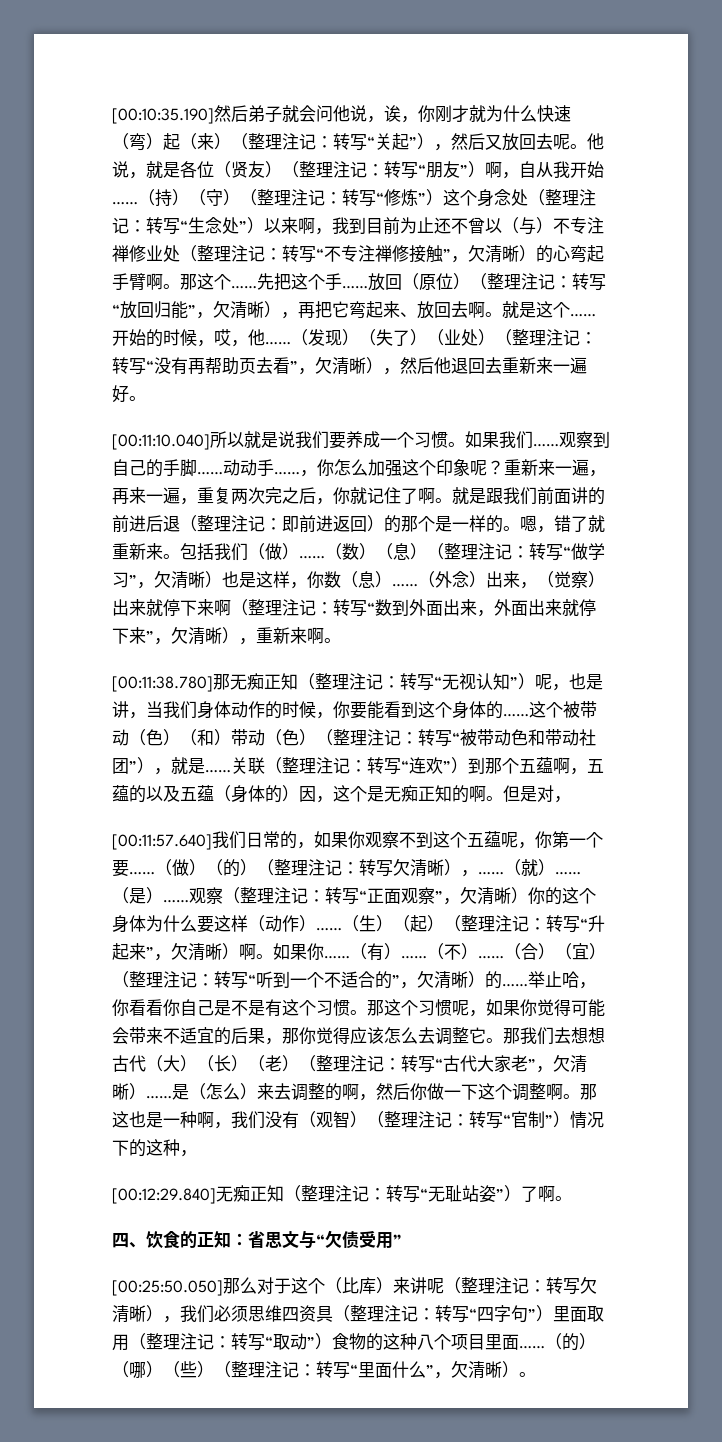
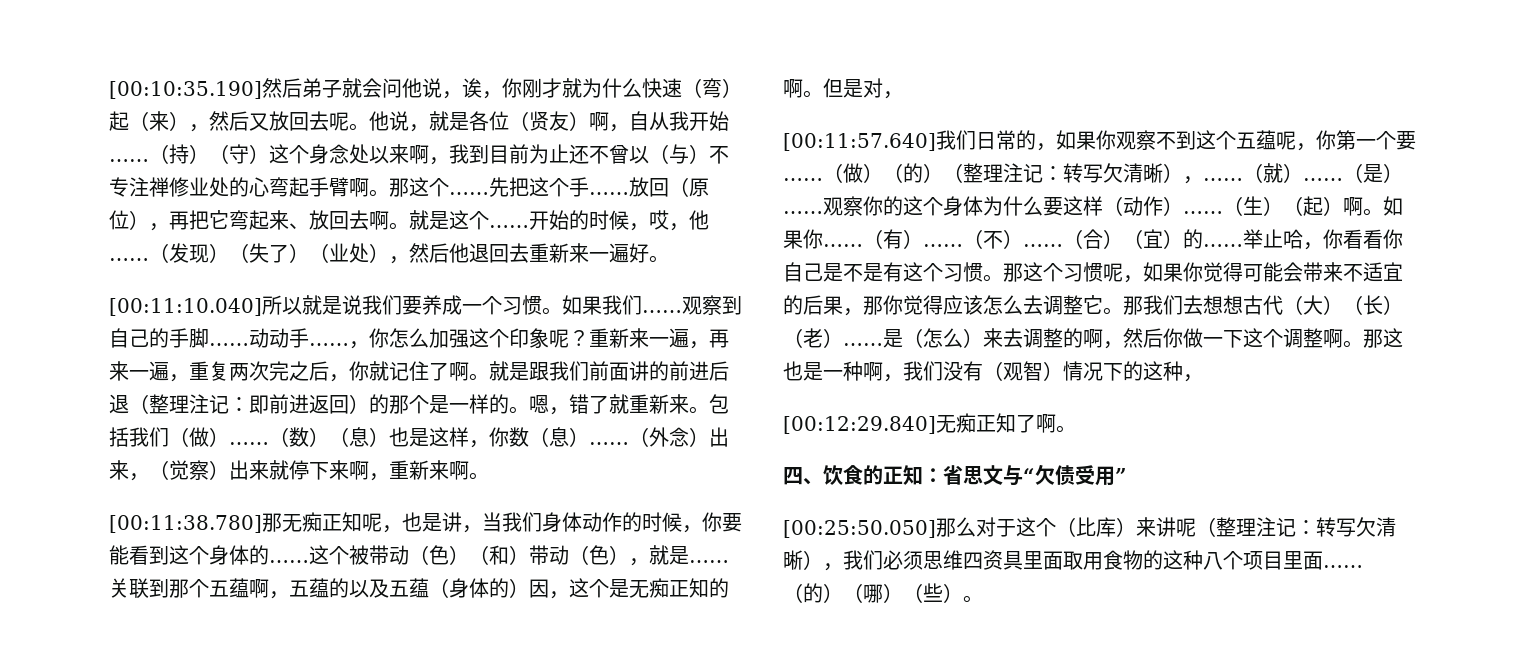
- [00:10:35.190]然后弟子就会问他说，诶，你刚才就为什么快速（弯）起（来）（整理注记：转写“关起”），然后又放回去呢。
+ [00:10:35.190]然后弟子就会问他说，诶，你刚才就为什么快速（弯）起（来），然后又放回去呢。
- 他说，就是各位（贤友）（整理注记：转写“朋友”）啊，自从我开始……
+ 他说，就是各位（贤友）啊，自从我开始……
- （持）（守）（整理注记：转写“修炼”）这个身念处（整理注记：转写“生念处”）以来啊，我到目前为止还不曾以（与）不专注禅修业处（整理注记：转写“不专注禅修接触”，欠清晰）的心弯起手臂啊。
+ （持）（守）这个身念处以来啊，我到目前为止还不曾以（与）不专注禅修业处的心弯起手臂啊。
- 放回（原位）（整理注记：转写“放回归能”，欠清晰），再把它弯起来、放回去啊。
+ 放回（原位），再把它弯起来、放回去啊。
- （发现）（失了）（业处）（整理注记：转写“没有再帮助页去看”，欠清晰），然后他退回去重新来一遍好。
+ （发现）（失了）（业处），然后他退回去重新来一遍好。
- （数）（息）（整理注记：转写“做学习”，欠清晰）也是这样，你数（息）……
+ （数）（息）也是这样，你数（息）……
- （外念）出来，（觉察）出来就停下来啊（整理注记：转写“数到外面出来，外面出来就停下来”，欠清晰），重新来啊。
+ （外念）出来，（觉察）出来就停下来啊，重新来啊。
- [00:11:38.780]那无痴正知（整理注记：转写“无视认知”）呢，也是讲，当我们身体动作的时候，你要能看到这个身体的……
+ [00:11:38.780]那无痴正知呢，也是讲，当我们身体动作的时候，你要能看到这个身体的……
- 这个被带动（色）（和）带动（色）（整理注记：转写“被带动色和带动社团”），就是……关联（整理注记：转写“连欢”）到那个五蕴啊，五蕴的以及五蕴（身体的）因，这个是无痴正知的啊。
+ 这个被带动（色）（和）带动（色），就是……关联到那个五蕴啊，五蕴的以及五蕴（身体的）因，这个是无痴正知的啊。
- 观察（整理注记：转写“正面观察”，欠清晰）你的这个身体为什么要这样（动作）……
+ 观察你的这个身体为什么要这样（动作）……
- （生）（起）（整理注记：转写“升起来”，欠清晰）啊。
+ （生）（起）啊。
- （合）（宜）（整理注记：转写“听到一个不适合的”，欠清晰）的……
+ （合）（宜）的……
- 那我们去想想古代（大）（长）（老）（整理注记：转写“古代大家老”，欠清晰）……
+ 那我们去想想古代（大）（长）（老）……
- 那这也是一种啊，我们没有（观智）（整理注记：转写“官制”）情况下的这种，
+ 那这也是一种啊，我们没有（观智）情况下的这种，
- [00:12:29.840]无痴正知（整理注记：转写“无耻站姿”）了啊。
+ [00:12:29.840]无痴正知了啊。
- [00:25:50.050]那么对于这个（比库）来讲呢（整理注记：转写欠清晰），我们必须思维四资具（整理注记：转写“四字句”）里面取用（整理注记：转写“取动”）食物的这种八个项目里面……
+ [00:25:50.050]那么对于这个（比库）来讲呢（整理注记：转写欠清晰），我们必须思维四资具里面取用食物的这种八个项目里面……
- （的）（哪）（些）（整理注记：转写“里面什么”，欠清晰）。
+ （的）（哪）（些）。

